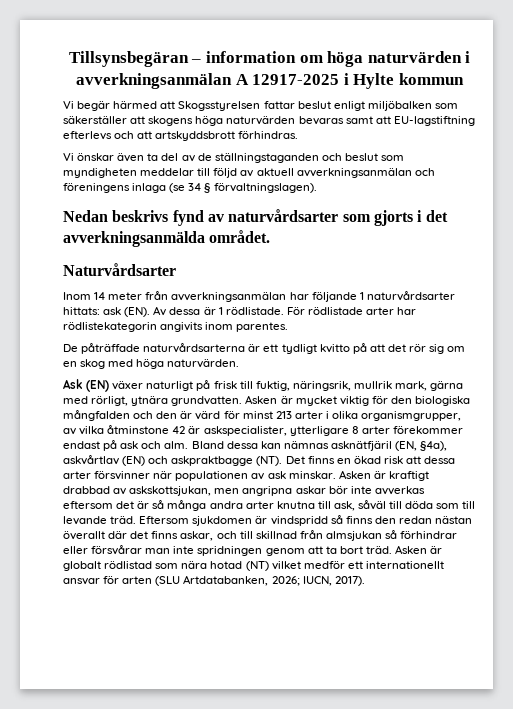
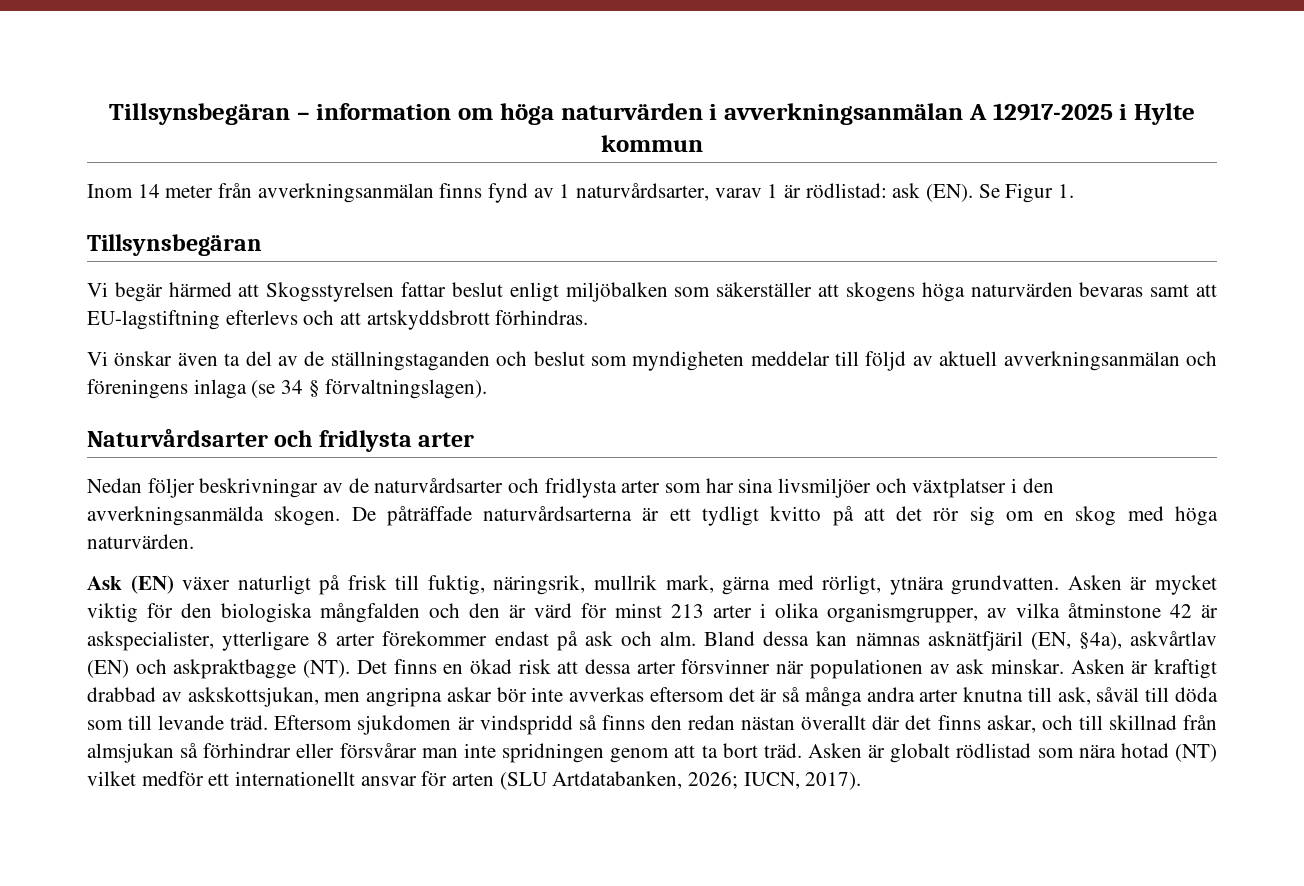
+ Inom 14 meter från avverkningsanmälan finns fynd av 1 naturvårdsarter, varav 1 är rödlistad: ask (EN). Se Figur 1.
+ Tillsynsbegäran
- Nedan beskrivs fynd av naturvårdsarter som gjorts i det avverkningsanmälda området.
- Naturvårdsarter
- Inom 14 meter från avverkningsanmälan har följande 1 naturvårdsarter hittats: ask (EN). Av dessa är 1 rödlistade. För rödlistade arter har rödlistekategorin angivits inom parentes.
- De påträffade naturvårdsarterna är ett tydligt kvitto på att det rör sig om en skog med höga naturvärden.
+ Naturvårdsarter och fridlysta arter
+ Nedan följer beskrivningar av de naturvårdsarter och fridlysta arter som har sina livsmiljöer och växtplatser i den avverkningsanmälda skogen. De påträffade naturvårdsarterna är ett tydligt kvitto på att det rör sig om en skog med höga naturvärden.

